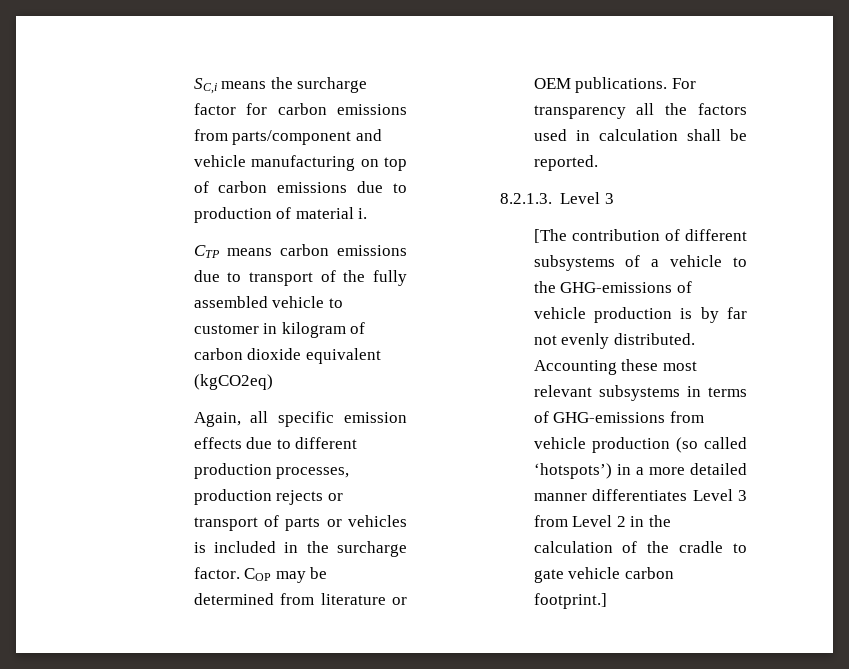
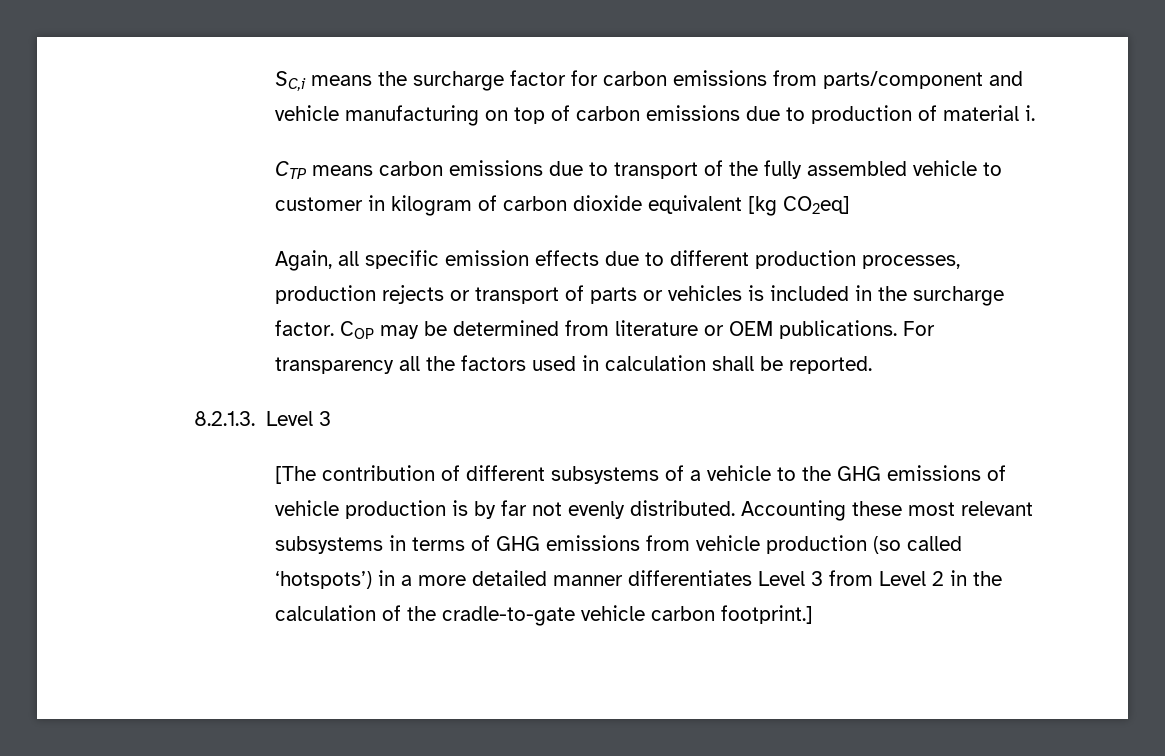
- CTP means carbon emissions due to transport of the fully assembled vehicle to customer in kilogram of carbon dioxide equivalent (kgCO2eq)
+ CTP means carbon emissions due to transport of the fully assembled vehicle to customer in kilogram of carbon dioxide equivalent [kg CO2eq]
- [The contribution of different subsystems of a vehicle to the GHG-emissions of vehicle production is by far not evenly distributed.
+ [The contribution of different subsystems of a vehicle to the GHG emissions of vehicle production is by far not evenly distributed.
- Accounting these most relevant subsystems in terms of GHG-emissions from vehicle production (so called ‘hotspots’) in a more detailed manner differentiates Level 3 from Level 2 in the calculation of the cradle to gate vehicle carbon footprint.]
+ Accounting these most relevant subsystems in terms of GHG emissions from vehicle production (so called ‘hotspots’) in a more detailed manner differentiates Level 3 from Level 2 in the calculation of the cradle-to-gate vehicle carbon footprint.]

